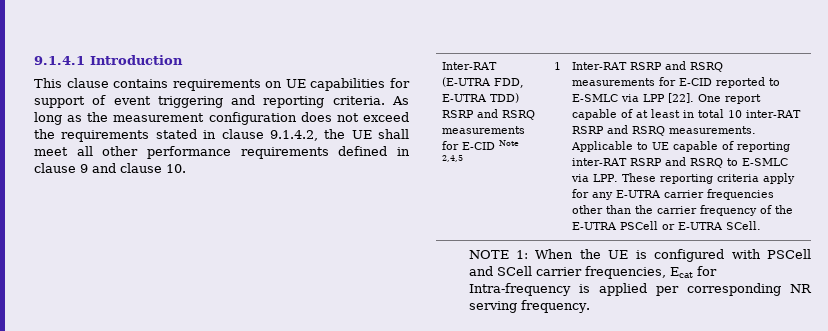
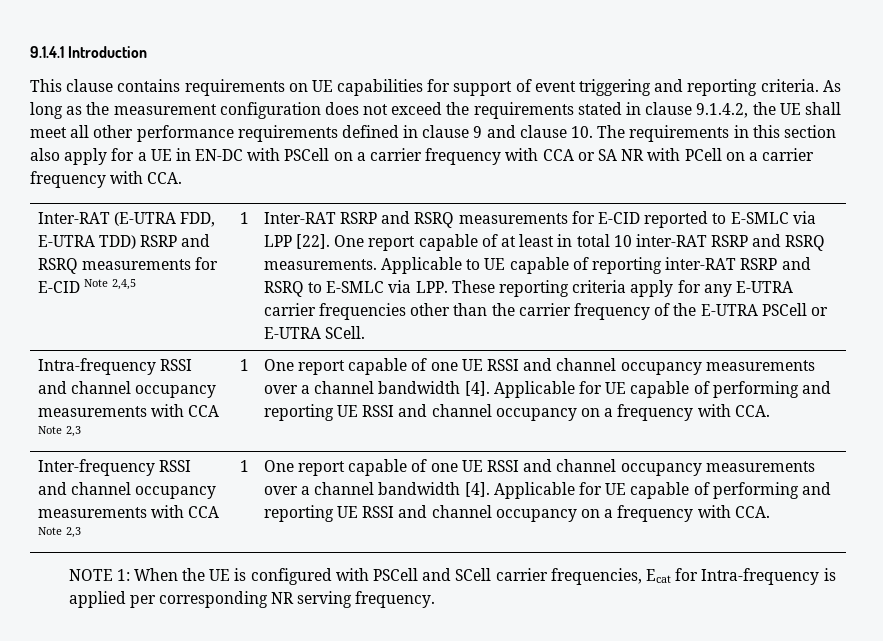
- As long as the measurement configuration does not exceed the requirements stated in clause 9.1.4.2, the UE shall meet all other performance requirements defined in clause 9 and clause 10.
+ As long as the measurement configuration does not exceed the requirements stated in clause 9.1.4.2, the UE shall meet all other performance requirements defined in clause 9 and clause 10. The requirements in this section also apply for a UE in EN-DC with PSCell on a carrier frequency with CCA or SA NR with PCell on a carrier frequency with CCA.
+ Intra-frequency RSSI and channel occupancy measurements with CCA Note 2,3 | 1 | One report capable of one UE RSSI and channel occupancy measurements over a channel bandwidth [4]. Applicable for UE capable of performing and reporting UE RSSI and channel occupancy on a frequency with CCA.
+ Inter-frequency RSSI and channel occupancy measurements with CCA Note 2,3 | 1 | One report capable of one UE RSSI and channel occupancy measurements over a channel bandwidth [4]. Applicable for UE capable of performing and reporting UE RSSI and channel occupancy on a frequency with CCA.

